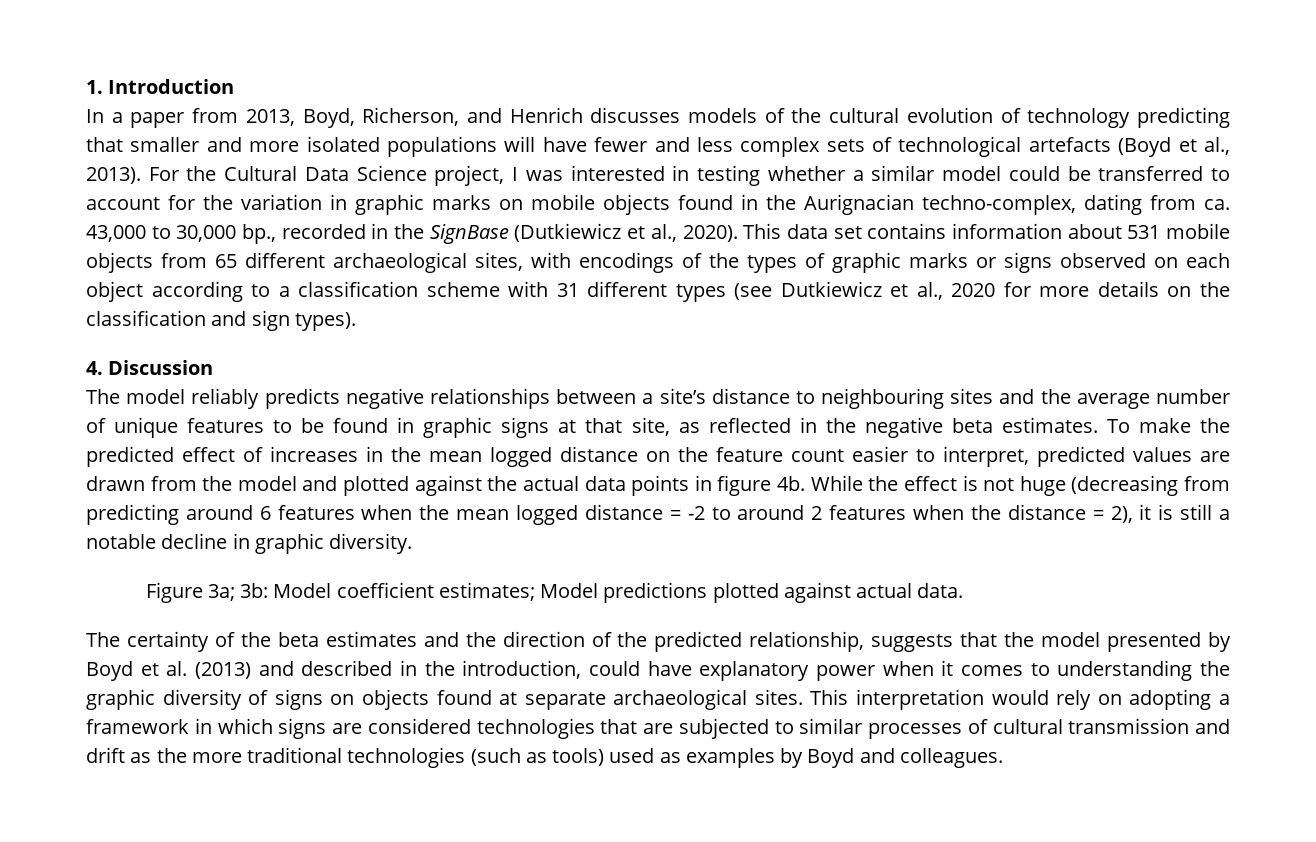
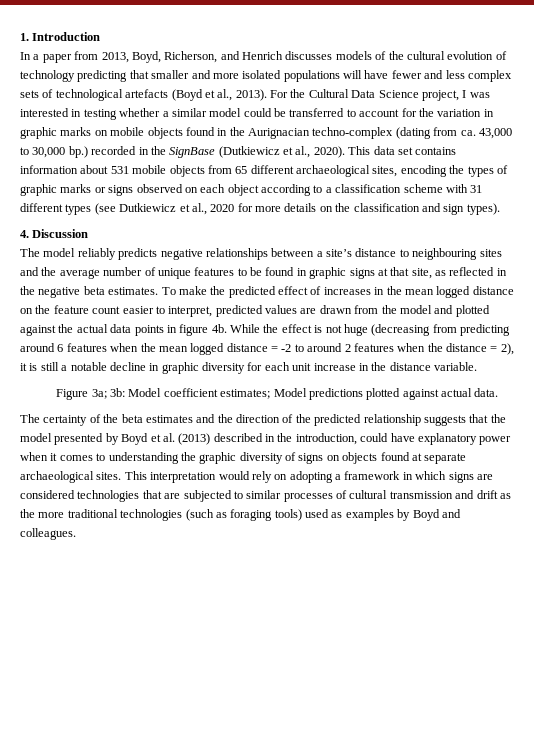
- For the Cultural Data Science project, I was interested in testing whether a similar model could be transferred to account for the variation in graphic marks on mobile objects found in the Aurignacian techno-complex, dating from ca. 43,000 to 30,000 bp., recorded in the SignBase (Dutkiewicz et al., 2020).
+ For the Cultural Data Science project, I was interested in testing whether a similar model could be transferred to account for the variation in graphic marks on mobile objects found in the Aurignacian techno-complex (dating from ca. 43,000 to 30,000 bp.) recorded in the SignBase (Dutkiewicz et al., 2020).
- This data set contains information about 531 mobile objects from 65 different archaeological sites, with encodings of the types of graphic marks or signs observed on each object according to a classification scheme with 31 different types (see Dutkiewicz et al., 2020 for more details on the classification and sign types).
+ This data set contains information about 531 mobile objects from 65 different archaeological sites, encoding the types of graphic marks or signs observed on each object according to a classification scheme with 31 different types (see Dutkiewicz et al., 2020 for more details on the classification and sign types).
- While the effect is not huge (decreasing from predicting around 6 features when the mean logged distance = -2 to around 2 features when the distance = 2), it is still a notable decline in graphic diversity.
+ While the effect is not huge (decreasing from predicting around 6 features when the mean logged distance = -2 to around 2 features when the distance = 2), it is still a notable decline in graphic diversity for each unit increase in the distance variable.
- The certainty of the beta estimates and the direction of the predicted relationship, suggests that the model presented by Boyd et al. (2013) and described in the introduction, could have explanatory power when it comes to understanding the graphic diversity of signs on objects found at separate archaeological sites.
+ The certainty of the beta estimates and the direction of the predicted relationship suggests that the model presented by Boyd et al. (2013) described in the introduction, could have explanatory power when it comes to understanding the graphic diversity of signs on objects found at separate archaeological sites.
- This interpretation would rely on adopting a framework in which signs are considered technologies that are subjected to similar processes of cultural transmission and drift as the more traditional technologies (such as tools) used as examples by Boyd and colleagues.
+ This interpretation would rely on adopting a framework in which signs are considered technologies that are subjected to similar processes of cultural transmission and drift as the more traditional technologies (such as foraging tools) used as examples by Boyd and colleagues.

